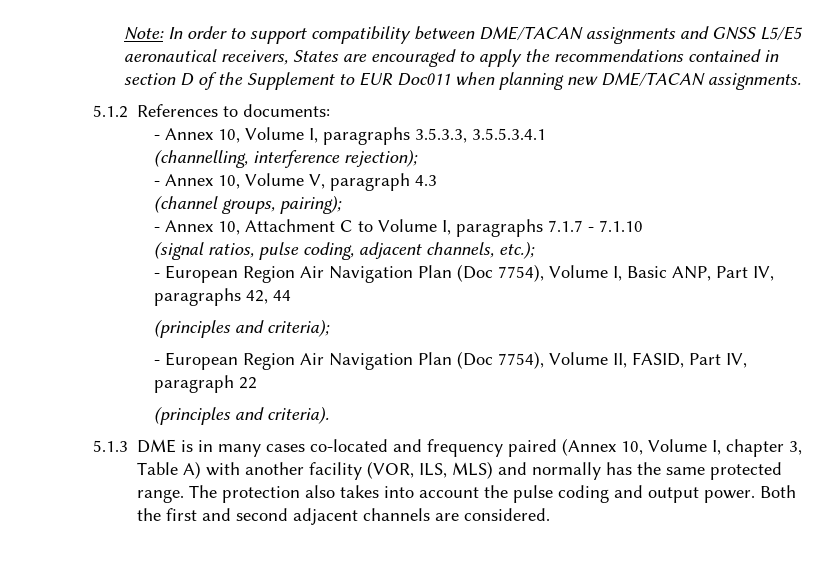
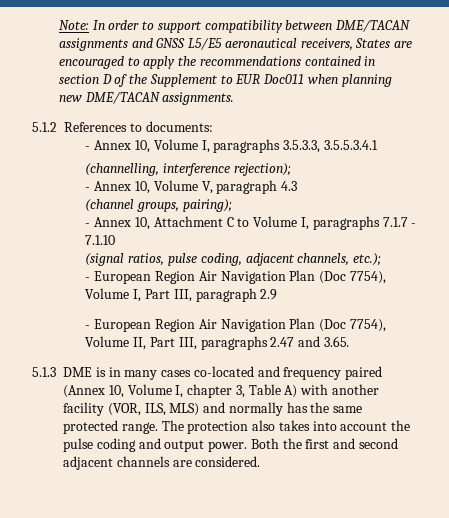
- - European Region Air Navigation Plan (Doc 7754), Volume I, Basic ANP, Part IV, paragraphs 42, 44
- (principles and criteria);
+ - European Region Air Navigation Plan (Doc 7754), Volume I, Part III, paragraph 2.9
- - European Region Air Navigation Plan (Doc 7754), Volume II, FASID, Part IV, paragraph 22
- (principles and criteria).
+ - European Region Air Navigation Plan (Doc 7754), Volume II, Part III, paragraphs 2.47 and 3.65.

